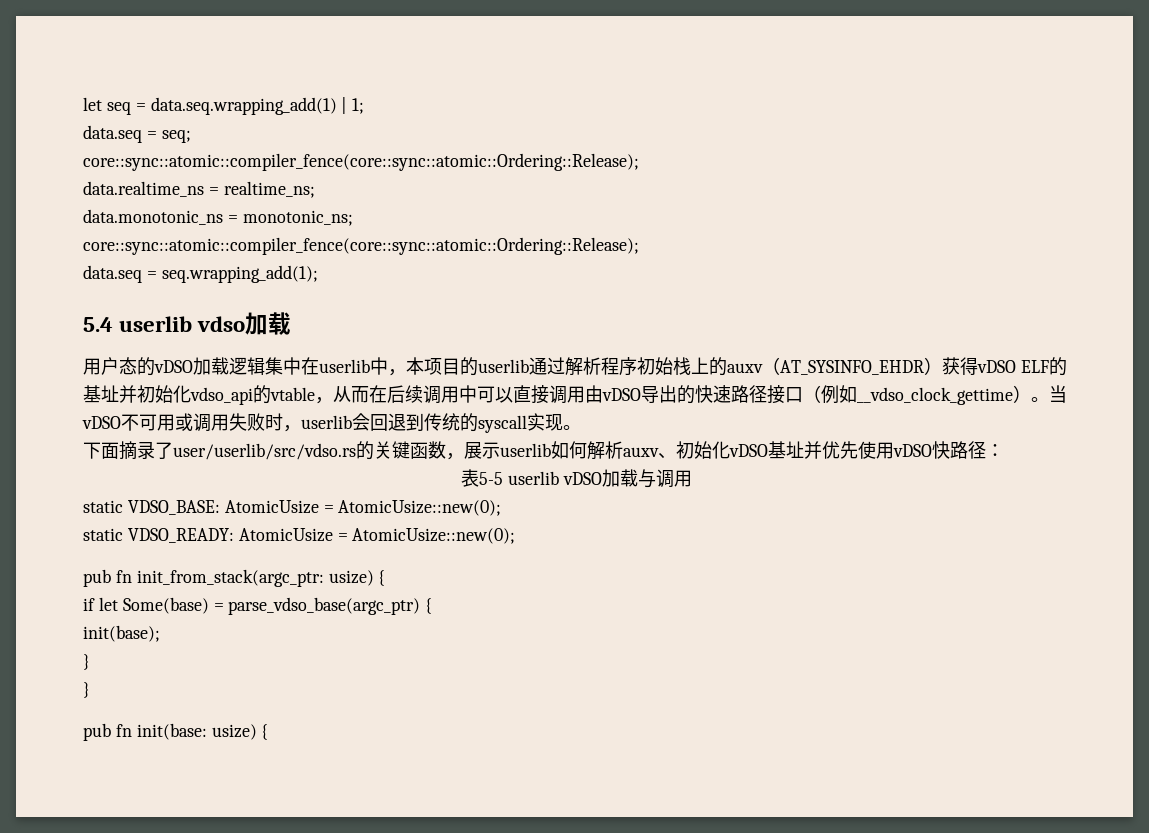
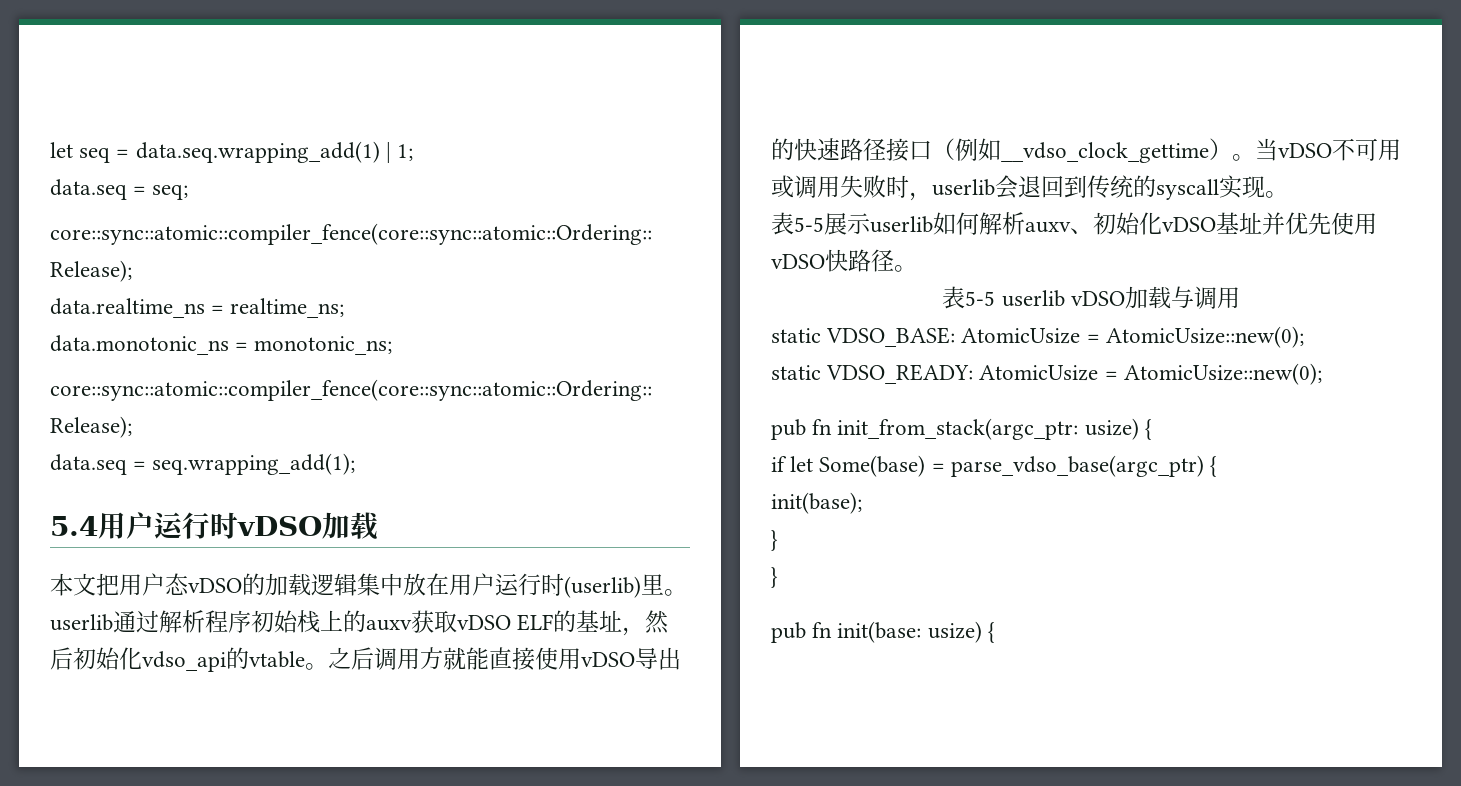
- 5.4 userlib vdso加载
- 用户态的vDSO加载逻辑集中在userlib中，本项目的userlib通过解析程序初始栈上的auxv（AT_SYSINFO_EHDR）获得vDSO ELF的基址并初始化vdso_api的vtable，从而在后续调用中可以直接调用由vDSO导出的快速路径接口（例如__vdso_clock_gettime）。
+ 5.4用户运行时vDSO加载
+ 本文把用户态vDSO的加载逻辑集中放在用户运行时(userlib)里。userlib通过解析程序初始栈上的auxv获取vDSO ELF的基址，然后初始化vdso_api的vtable。之后调用方就能直接使用vDSO导出的快速路径接口（例如__vdso_clock_gettime）。
- 当vDSO不可用或调用失败时，userlib会回退到传统的syscall实现。
+ 当vDSO不可用或调用失败时，userlib会退回到传统的syscall实现。
- 下面摘录了user/userlib/src/vdso.rs的关键函数，展示userlib如何解析auxv、初始化vDSO基址并优先使用vDSO快路径：
+ 表5-5展示userlib如何解析auxv、初始化vDSO基址并优先使用vDSO快路径。

